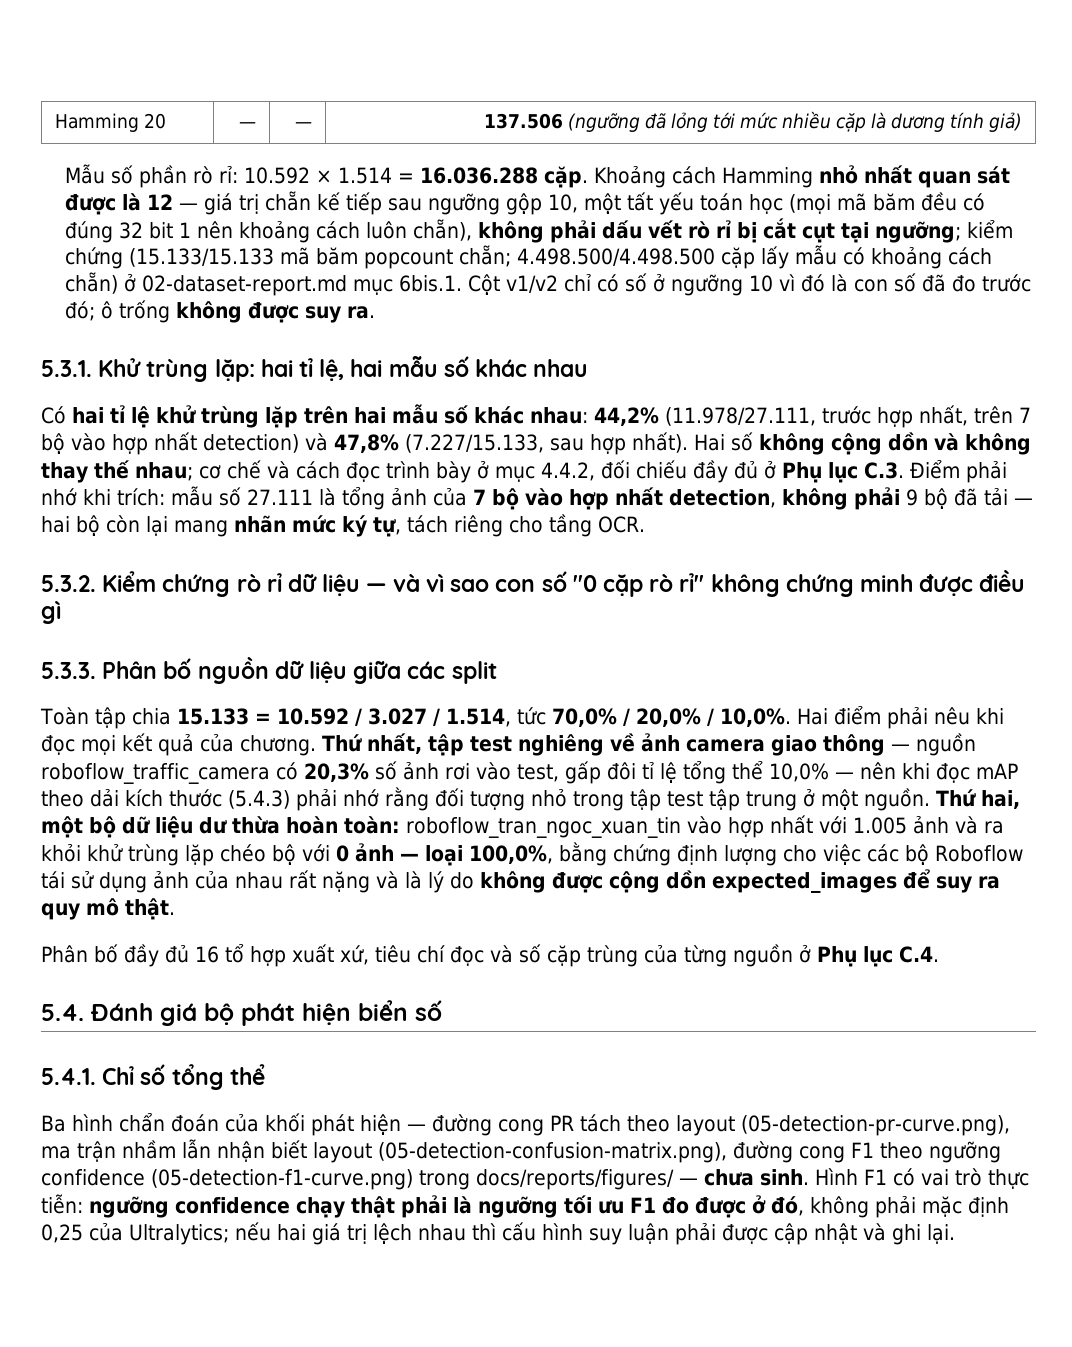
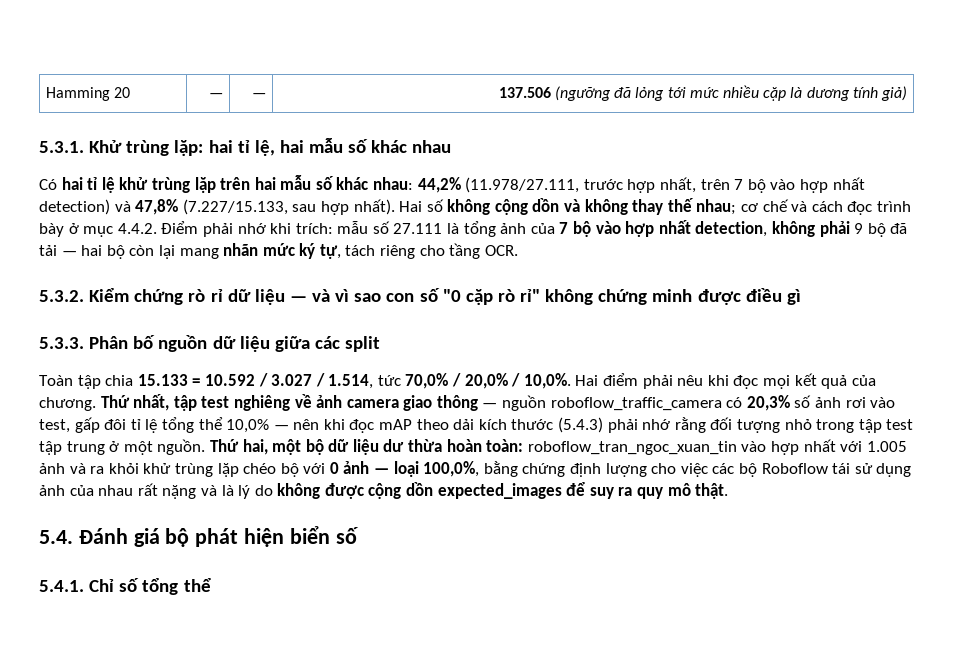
- Mẫu số phần rò rỉ: 10.592 × 1.514 = 16.036.288 cặp. Khoảng cách Hamming nhỏ nhất quan sát được là 12 — giá trị chẵn kế tiếp sau ngưỡng gộp 10, một tất yếu toán học (mọi mã băm đều có đúng 32 bit 1 nên khoảng cách luôn chẵn), không phải dấu vết rò rỉ bị cắt cụt tại ngưỡng; kiểm chứng (15.133/15.133 mã băm popcount chẵn; 4.498.500/4.498.500 cặp lấy mẫu có khoảng cách chẵn) ở 02-dataset-report.md mục 6bis.1. Cột v1/v2 chỉ có số ở ngưỡng 10 vì đó là con số đã đo trước đó; ô trống không được suy ra.
- Hai số không cộng dồn và không thay thế nhau; cơ chế và cách đọc trình bày ở mục 4.4.2, đối chiếu đầy đủ ở Phụ lục C.3. Điểm phải nhớ khi trích: mẫu số 27.111 là tổng ảnh của 7 bộ vào hợp nhất detection, không phải 9 bộ đã tải — hai bộ còn lại mang nhãn mức ký tự, tách riêng cho tầng OCR.
+ Hai số không cộng dồn và không thay thế nhau; cơ chế và cách đọc trình bày ở mục 4.4.2. Điểm phải nhớ khi trích: mẫu số 27.111 là tổng ảnh của 7 bộ vào hợp nhất detection, không phải 9 bộ đã tải — hai bộ còn lại mang nhãn mức ký tự, tách riêng cho tầng OCR.
- Phân bố đầy đủ 16 tổ hợp xuất xứ, tiêu chí đọc và số cặp trùng của từng nguồn ở Phụ lục C.4.
- Ba hình chẩn đoán của khối phát hiện — đường cong PR tách theo layout (05-detection-pr-curve.png), ma trận nhầm lẫn nhận biết layout (05-detection-confusion-matrix.png), đường cong F1 theo ngưỡng confidence (05-detection-f1-curve.png) trong docs/reports/figures/ — chưa sinh. Hình F1 có vai trò thực tiễn: ngưỡng confidence chạy thật phải là ngưỡng tối ưu F1 đo được ở đó, không phải mặc định 0,25 của Ultralytics; nếu hai giá trị lệch nhau thì cấu hình suy luận phải được cập nhật và ghi lại.

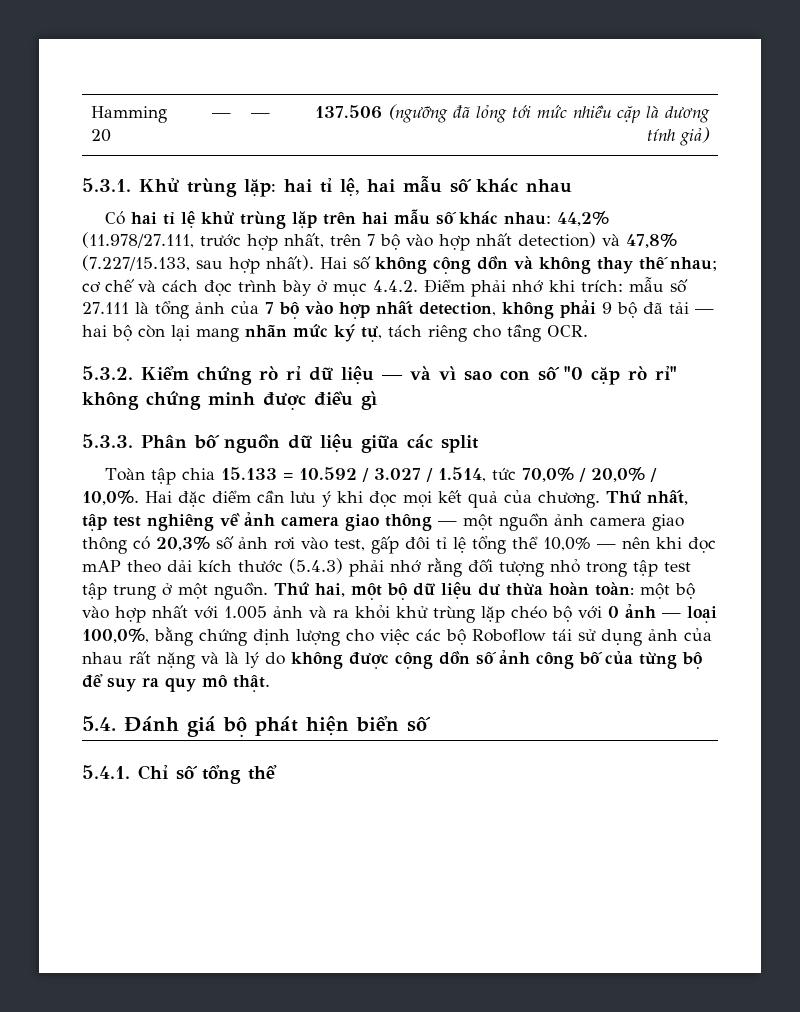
- Hai điểm phải nêu khi đọc mọi kết quả của chương.
+ Hai đặc điểm cần lưu ý khi đọc mọi kết quả của chương.
- Thứ nhất, tập test nghiêng về ảnh camera giao thông — nguồn roboflow_traffic_camera có 20,3% số ảnh rơi vào test, gấp đôi tỉ lệ tổng thể 10,0% — nên khi đọc mAP theo dải kích thước (5.4.3) phải nhớ rằng đối tượng nhỏ trong tập test tập trung ở một nguồn.
+ Thứ nhất, tập test nghiêng về ảnh camera giao thông — một nguồn ảnh camera giao thông có 20,3% số ảnh rơi vào test, gấp đôi tỉ lệ tổng thể 10,0% — nên khi đọc mAP theo dải kích thước (5.4.3) phải nhớ rằng đối tượng nhỏ trong tập test tập trung ở một nguồn.
- roboflow_tran_ngoc_xuan_tin vào hợp nhất với 1.005 ảnh và ra khỏi khử trùng lặp chéo bộ với 0 ảnh — loại 100,0%, bằng chứng định lượng cho việc các bộ Roboflow tái sử dụng ảnh của nhau rất nặng và là lý do không được cộng dồn expected_images để suy ra quy mô thật.
+ một bộ vào hợp nhất với 1.005 ảnh và ra khỏi khử trùng lặp chéo bộ với 0 ảnh — loại 100,0%, bằng chứng định lượng cho việc các bộ Roboflow tái sử dụng ảnh của nhau rất nặng và là lý do không được cộng dồn số ảnh công bố của từng bộ để suy ra quy mô thật.

